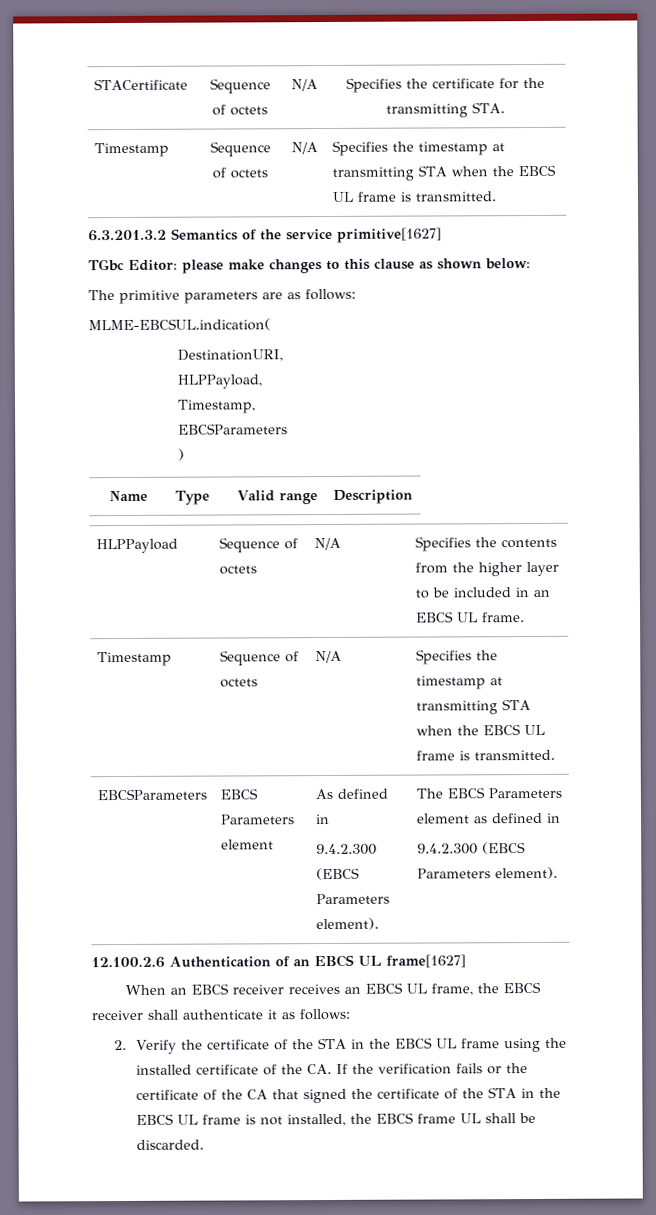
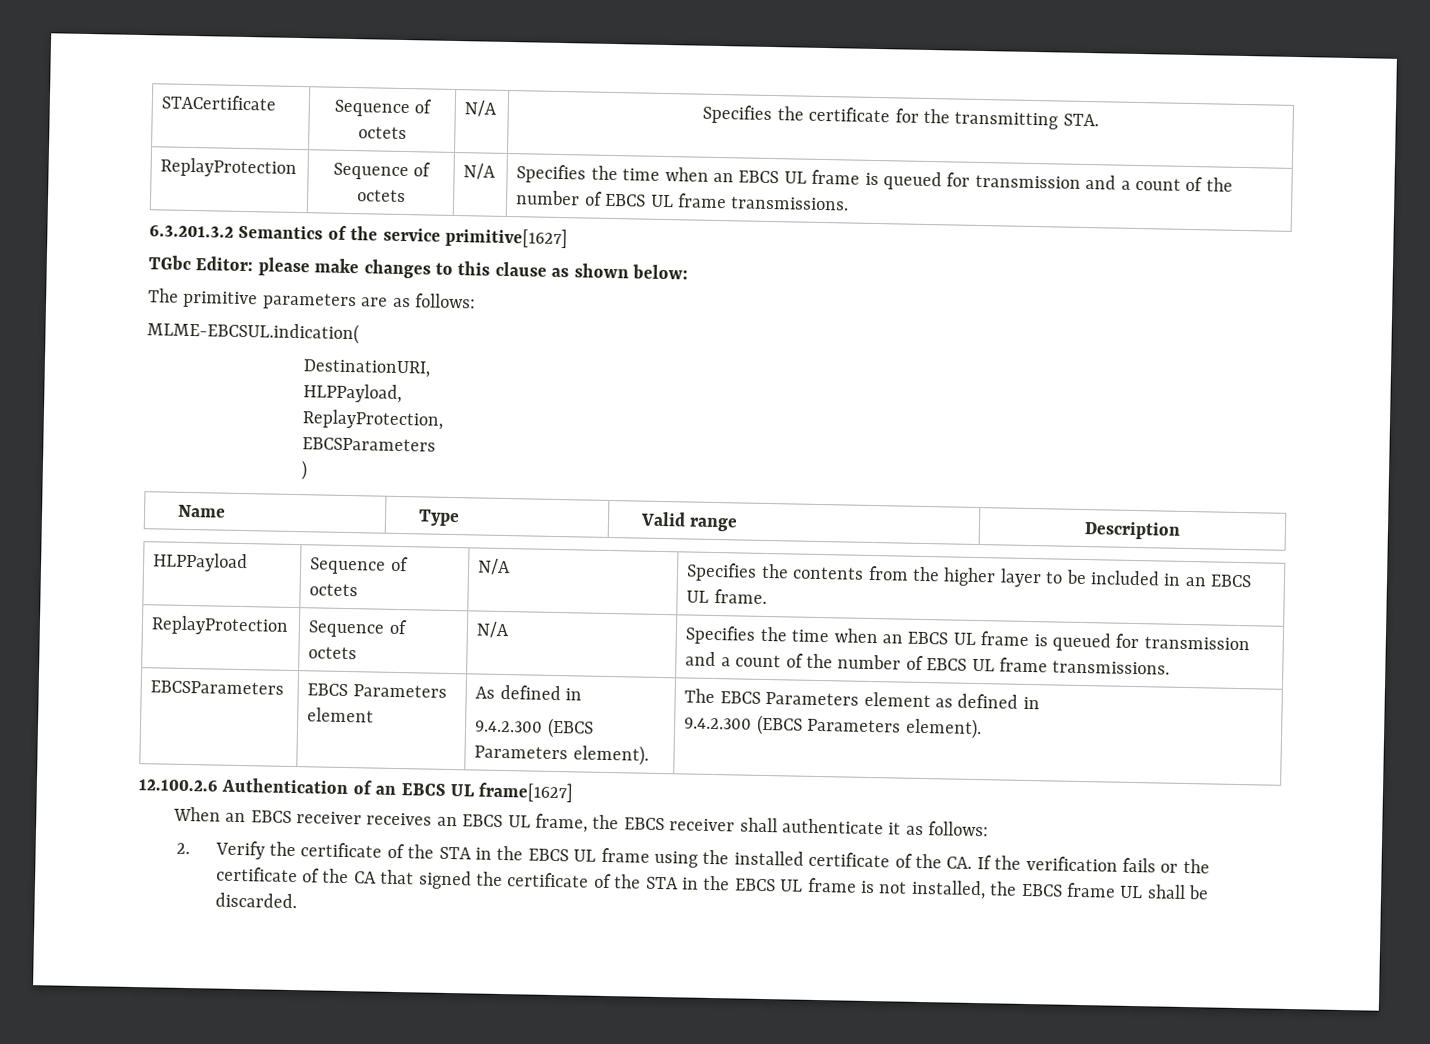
  STACertificate | Sequence of octets | N/A | Specifies the certificate for the transmitting STA.
- Timestamp | Sequence of octets | N/A | Specifies the timestamp at transmitting STA when the EBCS UL frame is transmitted.
+ ReplayProtection | Sequence of octets | N/A | Specifies the time when an EBCS UL frame is queued for transmission and a count of the number of EBCS UL frame transmissions.
- Timestamp,
+ ReplayProtection,
  HLPPayload | Sequence of octets | N/A | Specifies the contents from the higher layer to be included in an EBCS UL frame.
- Timestamp | Sequence of octets | N/A | Specifies the timestamp at transmitting STA when the EBCS UL frame is transmitted.
+ ReplayProtection | Sequence of octets | N/A | Specifies the time when an EBCS UL frame is queued for transmission and a count of the number of EBCS UL frame transmissions.

